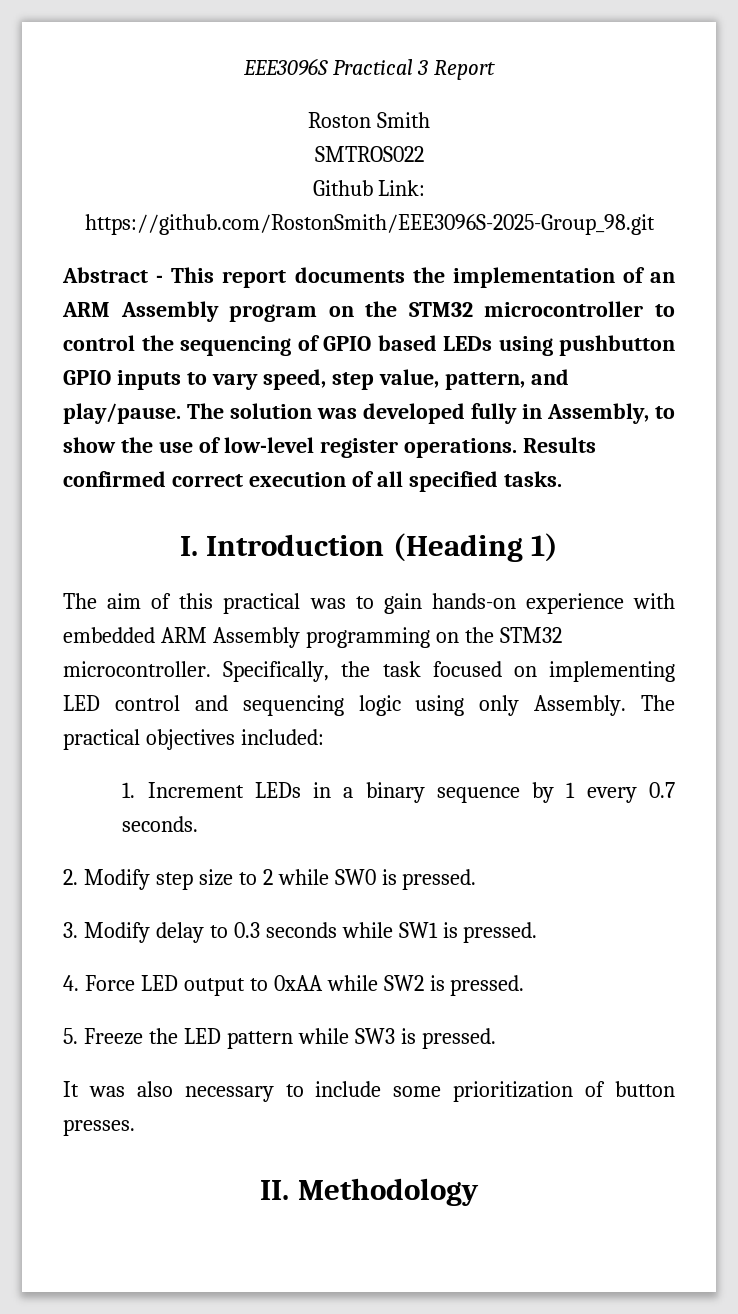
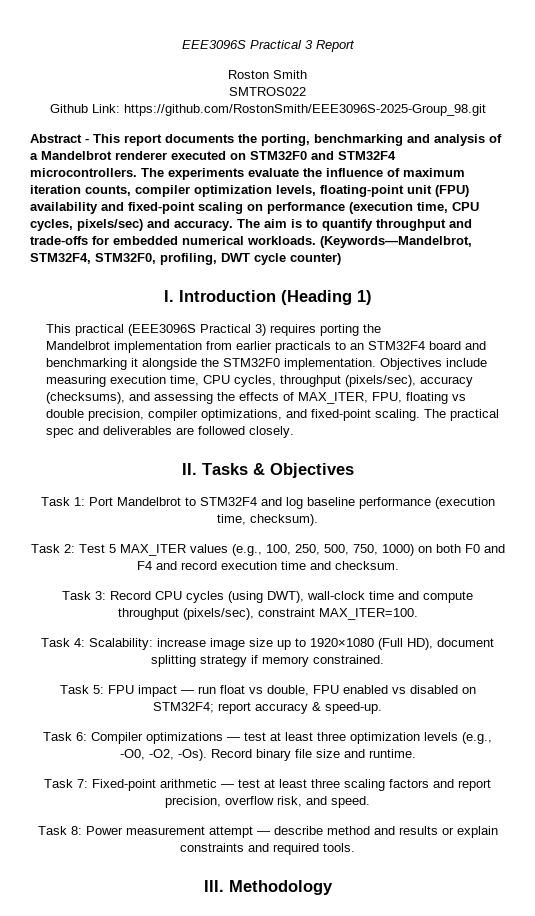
- Abstract - This report documents the implementation of an ARM Assembly program on the STM32 microcontroller to control the sequencing of GPIO based LEDs using pushbutton GPIO inputs to vary speed, step value, pattern, and play/pause. The solution was developed fully in Assembly, to show the use of low-level register operations. Results confirmed correct execution of all specified tasks.
+ Abstract - This report documents the porting, benchmarking and analysis of a Mandelbrot renderer executed on STM32F0 and STM32F4 microcontrollers. The experiments evaluate the influence of maximum iteration counts, compiler optimization levels, floating-point unit (FPU) availability and fixed-point scaling on performance (execution time, CPU cycles, pixels/sec) and accuracy. The aim is to quantify throughput and trade-offs for embedded numerical workloads. (Keywords—Mandelbrot, STM32F4, STM32F0, profiling, DWT cycle counter)
  I. Introduction (Heading 1)
- The aim of this practical was to gain hands-on experience with embedded ARM Assembly programming on the STM32 microcontroller. Specifically, the task focused on implementing LED control and sequencing logic using only Assembly. The practical objectives included:
- 1. Increment LEDs in a binary sequence by 1 every 0.7 seconds.
- 2. Modify step size to 2 while SW0 is pressed.
- 3. Modify delay to 0.3 seconds while SW1 is pressed.
- 4. Force LED output to 0xAA while SW2 is pressed.
- 5. Freeze the LED pattern while SW3 is pressed.
- It was also necessary to include some prioritization of button presses.
- II. Methodology
+ This practical (EEE3096S Practical 3) requires porting the
+ Mandelbrot implementation from earlier practicals to an STM32F4 board and benchmarking it alongside the STM32F0 implementation. Objectives include measuring execution time, CPU cycles, throughput (pixels/sec), accuracy (checksums), and assessing the effects of MAX_ITER, FPU, floating vs double precision, compiler optimizations, and fixed-point scaling. The practical spec and deliverables are followed closely.
+ II. Tasks & Objectives
+ Task 1: Port Mandelbrot to STM32F4 and log baseline performance (execution time, checksum).
+ Task 2: Test 5 MAX_ITER values (e.g., 100, 250, 500, 750, 1000) on both F0 and F4 and record execution time and checksum.
+ Task 3: Record CPU cycles (using DWT), wall-clock time and compute throughput (pixels/sec), constraint MAX_ITER=100.
+ Task 4: Scalability: increase image size up to 1920×1080 (Full HD), document splitting strategy if memory constrained.
+ Task 5: FPU impact — run float vs double, FPU enabled vs disabled on STM32F4; report accuracy & speed-up.
+ Task 6: Compiler optimizations — test at least three optimization levels (e.g., -O0, -O2, -Os). Record binary file size and runtime.
+ Task 7: Fixed-point arithmetic — test at least three scaling factors and report precision, overflow risk, and speed.
+ Task 8: Power measurement attempt — describe method and results or explain constraints and required tools.
+ III. Methodology

